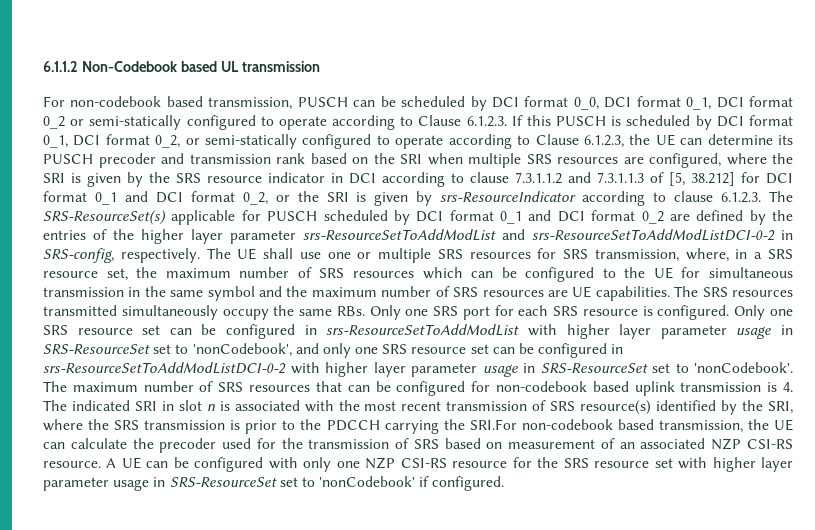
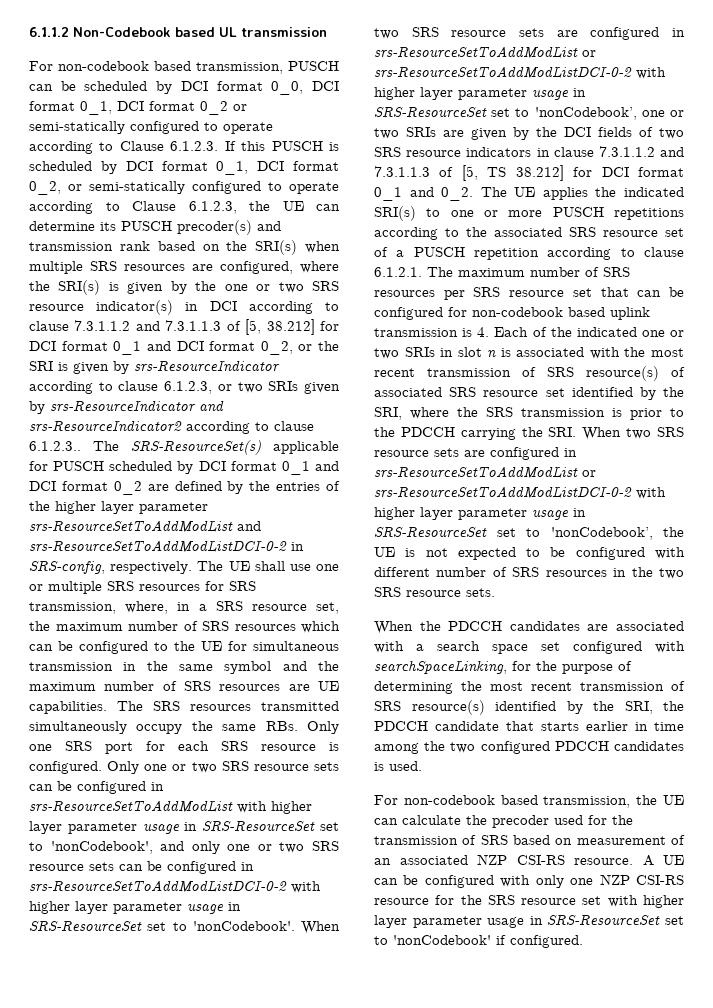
- For non-codebook based transmission, PUSCH can be scheduled by DCI format 0_0, DCI format 0_1, DCI format 0_2 or semi-statically configured to operate according to Clause 6.1.2.3. If this PUSCH is scheduled by DCI format 0_1, DCI format 0_2, or semi-statically configured to operate according to Clause 6.1.2.3, the UE can determine its PUSCH precoder and transmission rank based on the SRI when multiple SRS resources are configured, where the SRI is given by the SRS resource indicator in DCI according to clause 7.3.1.1.2 and 7.3.1.1.3 of [5, 38.212] for DCI format 0_1 and DCI format 0_2, or the SRI is given by srs-ResourceIndicator according to clause 6.1.2.3. The SRS-ResourceSet(s) applicable for PUSCH scheduled by DCI format 0_1 and DCI format 0_2 are defined by the entries of the higher layer parameter srs-ResourceSetToAddModList and srs-ResourceSetToAddModListDCI-0-2 in SRS-config, respectively.
+ For non-codebook based transmission, PUSCH can be scheduled by DCI format 0_0, DCI format 0_1, DCI format 0_2 or semi-statically configured to operate according to Clause 6.1.2.3. If this PUSCH is scheduled by DCI format 0_1, DCI format 0_2, or semi-statically configured to operate according to Clause 6.1.2.3, the UE can determine its PUSCH precoder(s) and transmission rank based on the SRI(s) when multiple SRS resources are configured, where the SRI(s) is given by the one or two SRS resource indicator(s) in DCI according to clause 7.3.1.1.2 and 7.3.1.1.3 of [5, 38.212] for DCI format 0_1 and DCI format 0_2, or the SRI is given by srs-ResourceIndicator according to clause 6.1.2.3, or two SRIs given by srs-ResourceIndicator and srs-ResourceIndicator2 according to clause 6.1.2.3.. The SRS-ResourceSet(s) applicable for PUSCH scheduled by DCI format 0_1 and DCI format 0_2 are defined by the entries of the higher layer parameter srs-ResourceSetToAddModList and srs-ResourceSetToAddModListDCI-0-2 in SRS-config, respectively.
- Only one SRS resource set can be configured in srs-ResourceSetToAddModList with higher layer parameter usage in SRS-ResourceSet set to 'nonCodebook', and only one SRS resource set can be configured in srs-ResourceSetToAddModListDCI-0-2 with higher layer parameter usage in SRS-ResourceSet set to 'nonCodebook'.
+ Only one or two SRS resource sets can be configured in srs-ResourceSetToAddModList with higher layer parameter usage in SRS-ResourceSet set to 'nonCodebook', and only one or two SRS resource sets can be configured in srs-ResourceSetToAddModListDCI-0-2 with higher layer parameter usage in SRS-ResourceSet set to 'nonCodebook'.
- The maximum number of SRS resources that can be configured for non-codebook based uplink transmission is 4. The indicated SRI in slot n is associated with the most recent transmission of SRS resource(s) identified by the SRI, where the SRS transmission is prior to the PDCCH carrying the SRI.For non-codebook based transmission, the UE can calculate the precoder used for the transmission of SRS based on measurement of an associated NZP CSI-RS resource.
+ When two SRS resource sets are configured in srs-ResourceSetToAddModList or srs-ResourceSetToAddModListDCI-0-2 with higher layer parameter usage in SRS-ResourceSet set to 'nonCodebook’, one or two SRIs are given by the DCI fields of two SRS resource indicators in clause 7.3.1.1.2 and 7.3.1.1.3 of [5, TS 38.212] for DCI format 0_1 and 0_2. The UE applies the indicated SRI(s) to one or more PUSCH repetitions according to the associated SRS resource set of a PUSCH repetition according to clause 6.1.2.1. The maximum number of SRS resources per SRS resource set that can be configured for non-codebook based uplink transmission is 4. Each of the indicated one or two SRIs in slot n is associated with the most recent transmission of SRS resource(s) of associated SRS resource set identified by the SRI, where the SRS transmission is prior to the PDCCH carrying the SRI. When two SRS resource sets are configured in srs-ResourceSetToAddModList or srs-ResourceSetToAddModListDCI-0-2 with higher layer parameter usage in SRS-ResourceSet set to 'nonCodebook’, the UE is not expected to be configured with different number of SRS resources in the two SRS resource sets.
+ When the PDCCH candidates are associated with a search space set configured with searchSpaceLinking, for the purpose of determining the most recent transmission of SRS resource(s) identified by the SRI, the PDCCH candidate that starts earlier in time among the two configured PDCCH candidates is used.
+ For non-codebook based transmission, the UE can calculate the precoder used for the transmission of SRS based on measurement of an associated NZP CSI-RS resource.

